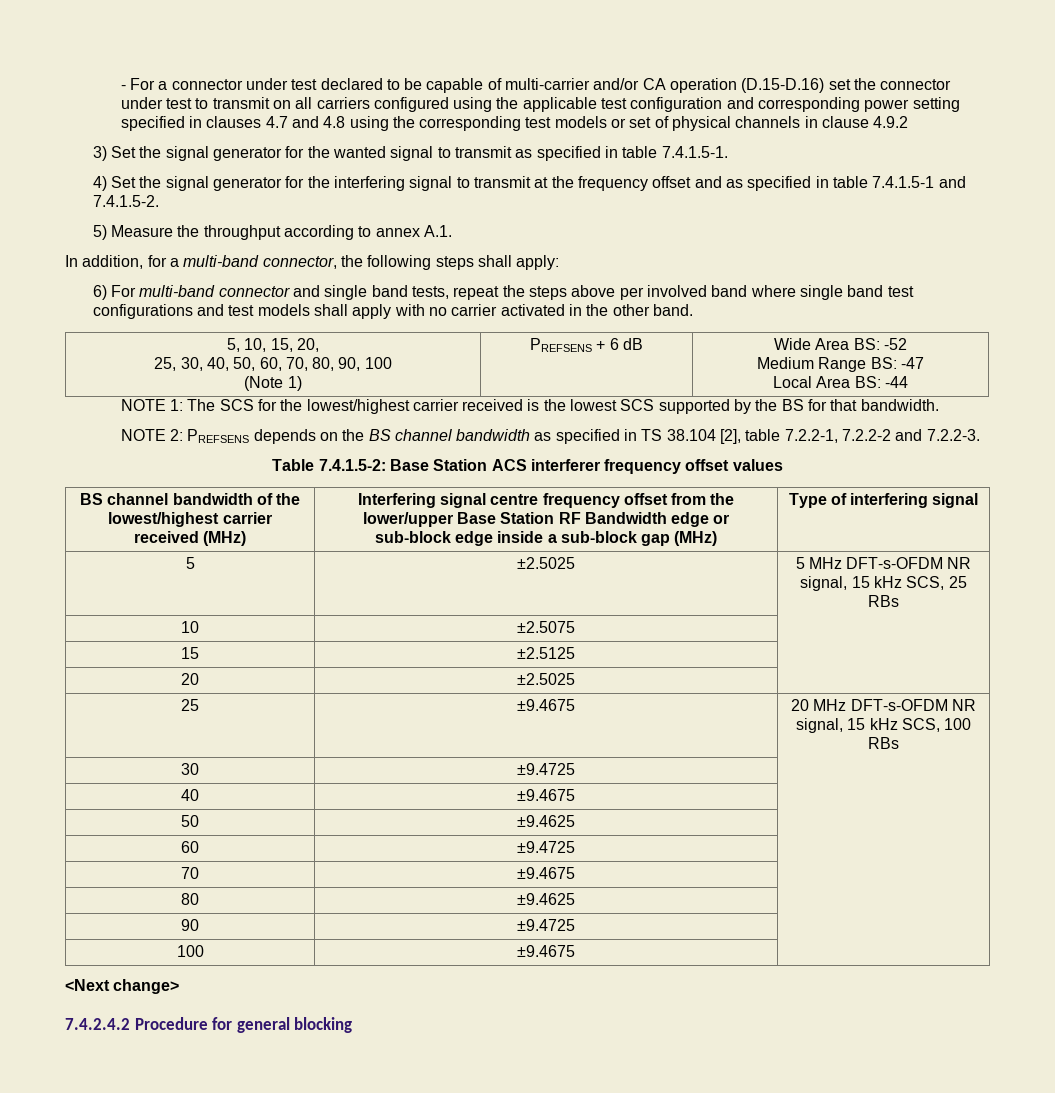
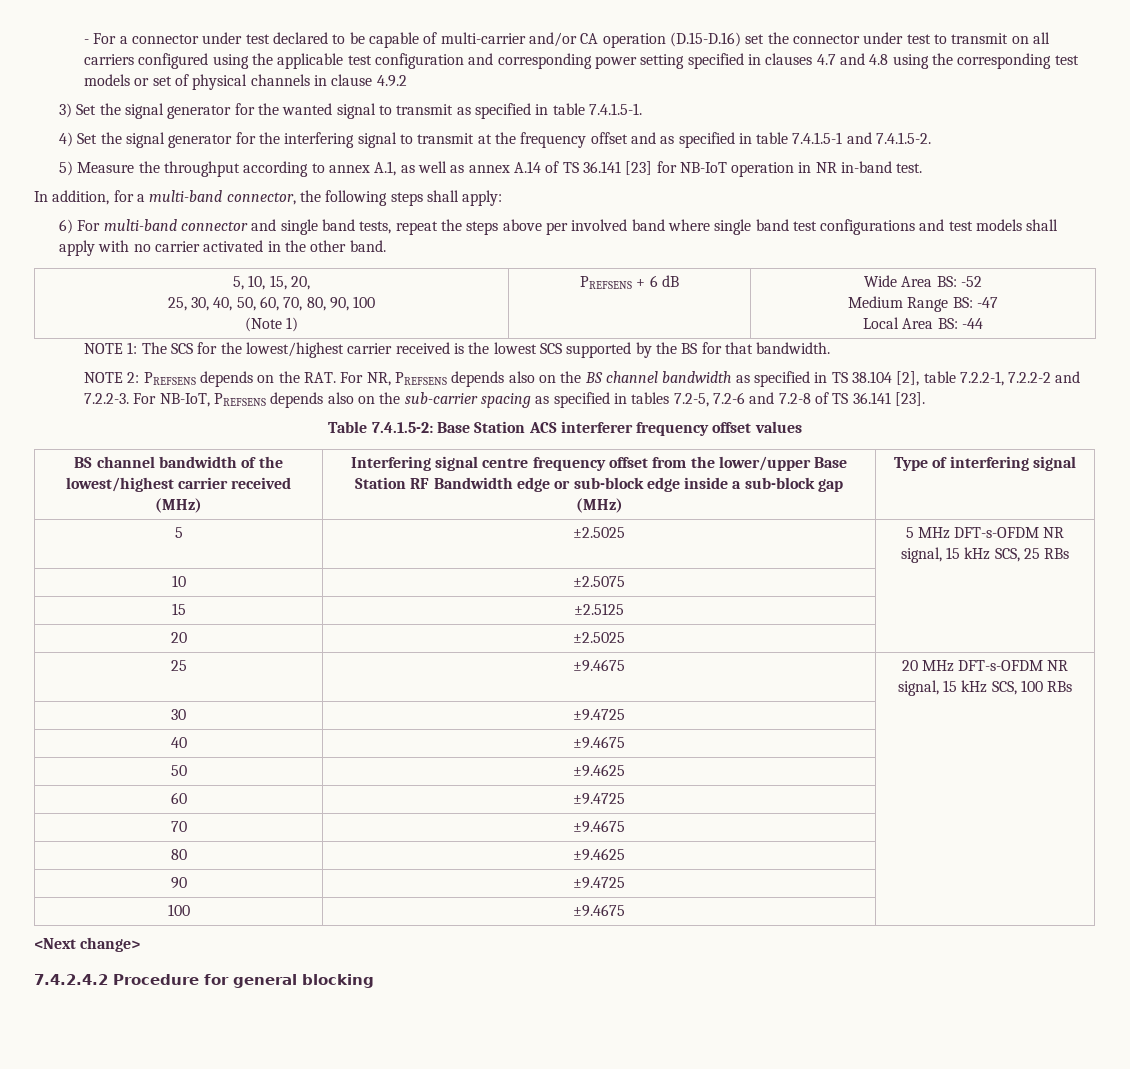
- 5) Measure the throughput according to annex A.1.
+ 5) Measure the throughput according to annex A.1, as well as annex A.14 of TS 36.141 [23] for NB-IoT operation in NR in-band test.
- NOTE 2: PREFSENS depends on the BS channel bandwidth as specified in TS 38.104 [2], table 7.2.2-1, 7.2.2-2 and 7.2.2-3.
+ NOTE 2: PREFSENS depends on the RAT. For NR, PREFSENS depends also on the BS channel bandwidth as specified in TS 38.104 [2], table 7.2.2-1, 7.2.2-2 and 7.2.2-3. For NB-IoT, PREFSENS depends also on the sub-carrier spacing as specified in tables 7.2-5, 7.2-6 and 7.2-8 of TS 36.141 [23].

